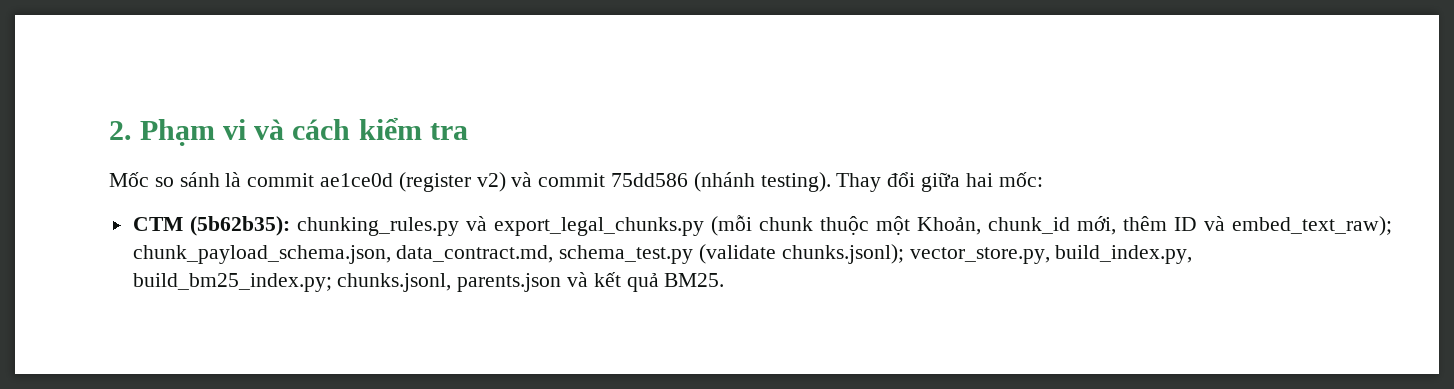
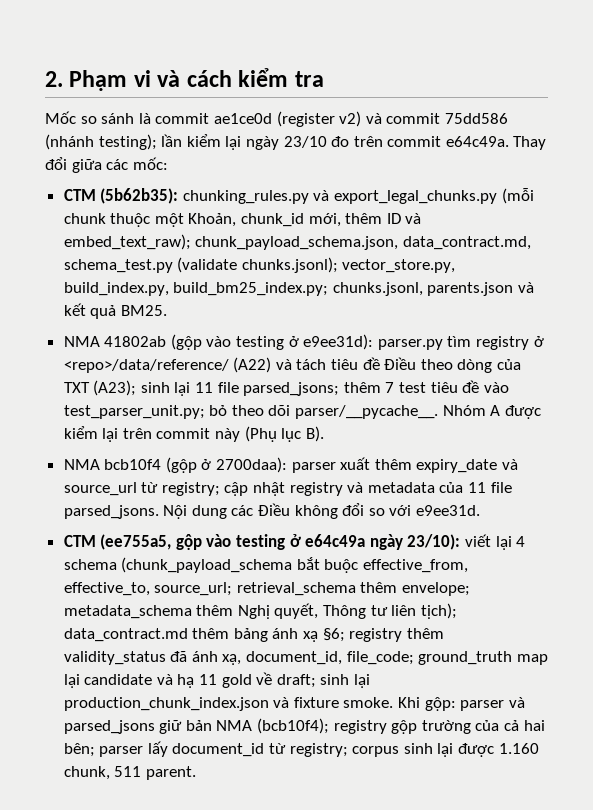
- Mốc so sánh là commit ae1ce0d (register v2) và commit 75dd586 (nhánh testing).
+ Mốc so sánh là commit ae1ce0d (register v2) và commit 75dd586 (nhánh testing); lần kiểm lại ngày 23/10 đo trên commit e64c49a.
- Thay đổi giữa hai mốc:
+ Thay đổi giữa các mốc:
+ NMA 41802ab (gộp vào testing ở e9ee31d): parser.py tìm registry ở <repo>/data/reference/ (A22) và tách tiêu đề Điều theo dòng của TXT (A23); sinh lại 11 file parsed_jsons; thêm 7 test tiêu đề vào test_parser_unit.py; bỏ theo dõi parser/__pycache__. Nhóm A được kiểm lại trên commit này (Phụ lục B).
+ NMA bcb10f4 (gộp ở 2700daa): parser xuất thêm expiry_date và source_url từ registry; cập nhật registry và metadata của 11 file parsed_jsons. Nội dung các Điều không đổi so với e9ee31d.
+ CTM (ee755a5, gộp vào testing ở e64c49a ngày 23/10): viết lại 4 schema (chunk_payload_schema bắt buộc effective_from, effective_to, source_url; retrieval_schema thêm envelope; metadata_schema thêm Nghị quyết, Thông tư liên tịch); data_contract.md thêm bảng ánh xạ §6; registry thêm validity_status đã ánh xạ, document_id, file_code; ground_truth map lại candidate và hạ 11 gold về draft; sinh lại production_chunk_index.json và fixture smoke. Khi gộp: parser và parsed_jsons giữ bản NMA (bcb10f4); registry gộp trường của cả hai bên; parser lấy document_id từ registry; corpus sinh lại được 1.160 chunk, 511 parent.

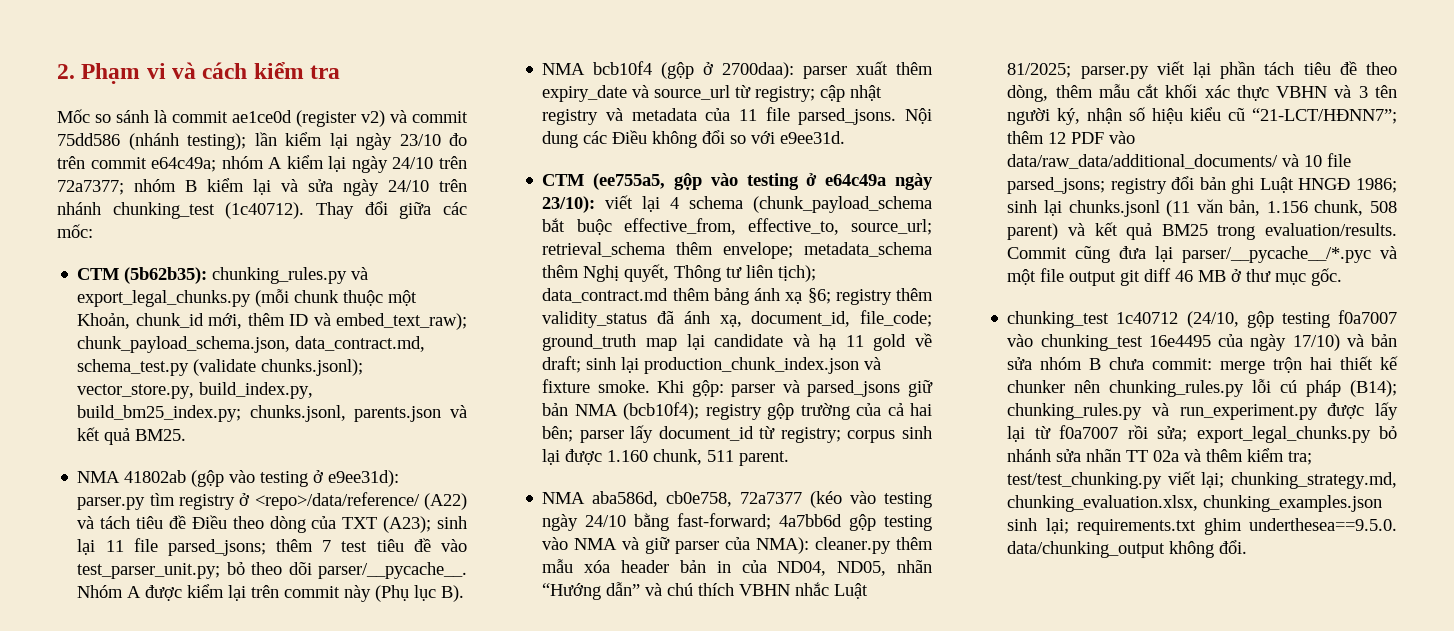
- Mốc so sánh là commit ae1ce0d (register v2) và commit 75dd586 (nhánh testing); lần kiểm lại ngày 23/10 đo trên commit e64c49a.
+ Mốc so sánh là commit ae1ce0d (register v2) và commit 75dd586 (nhánh testing); lần kiểm lại ngày 23/10 đo trên commit e64c49a; nhóm A kiểm lại ngày 24/10 trên 72a7377; nhóm B kiểm lại và sửa ngày 24/10 trên nhánh chunking_test (1c40712).
+ NMA aba586d, cb0e758, 72a7377 (kéo vào testing ngày 24/10 bằng fast-forward; 4a7bb6d gộp testing vào NMA và giữ parser của NMA): cleaner.py thêm mẫu xóa header bản in của ND04, ND05, nhãn “Hướng dẫn” và chú thích VBHN nhắc Luật 81/2025; parser.py viết lại phần tách tiêu đề theo dòng, thêm mẫu cắt khối xác thực VBHN và 3 tên người ký, nhận số hiệu kiểu cũ “21-LCT/HĐNN7”; thêm 12 PDF vào data/raw_data/additional_documents/ và 10 file parsed_jsons; registry đổi bản ghi Luật HNGĐ 1986; sinh lại chunks.jsonl (11 văn bản, 1.156 chunk, 508 parent) và kết quả BM25 trong evaluation/results. Commit cũng đưa lại parser/__pycache__/*.pyc và một file output git diff 46 MB ở thư mục gốc.
+ chunking_test 1c40712 (24/10, gộp testing f0a7007 vào chunking_test 16e4495 của ngày 17/10) và bản sửa nhóm B chưa commit: merge trộn hai thiết kế chunker nên chunking_rules.py lỗi cú pháp (B14); chunking_rules.py và run_experiment.py được lấy lại từ f0a7007 rồi sửa; export_legal_chunks.py bỏ nhánh sửa nhãn TT 02a và thêm kiểm tra; test/test_chunking.py viết lại; chunking_strategy.md, chunking_evaluation.xlsx, chunking_examples.json sinh lại; requirements.txt ghim underthesea==9.5.0. data/chunking_output không đổi.

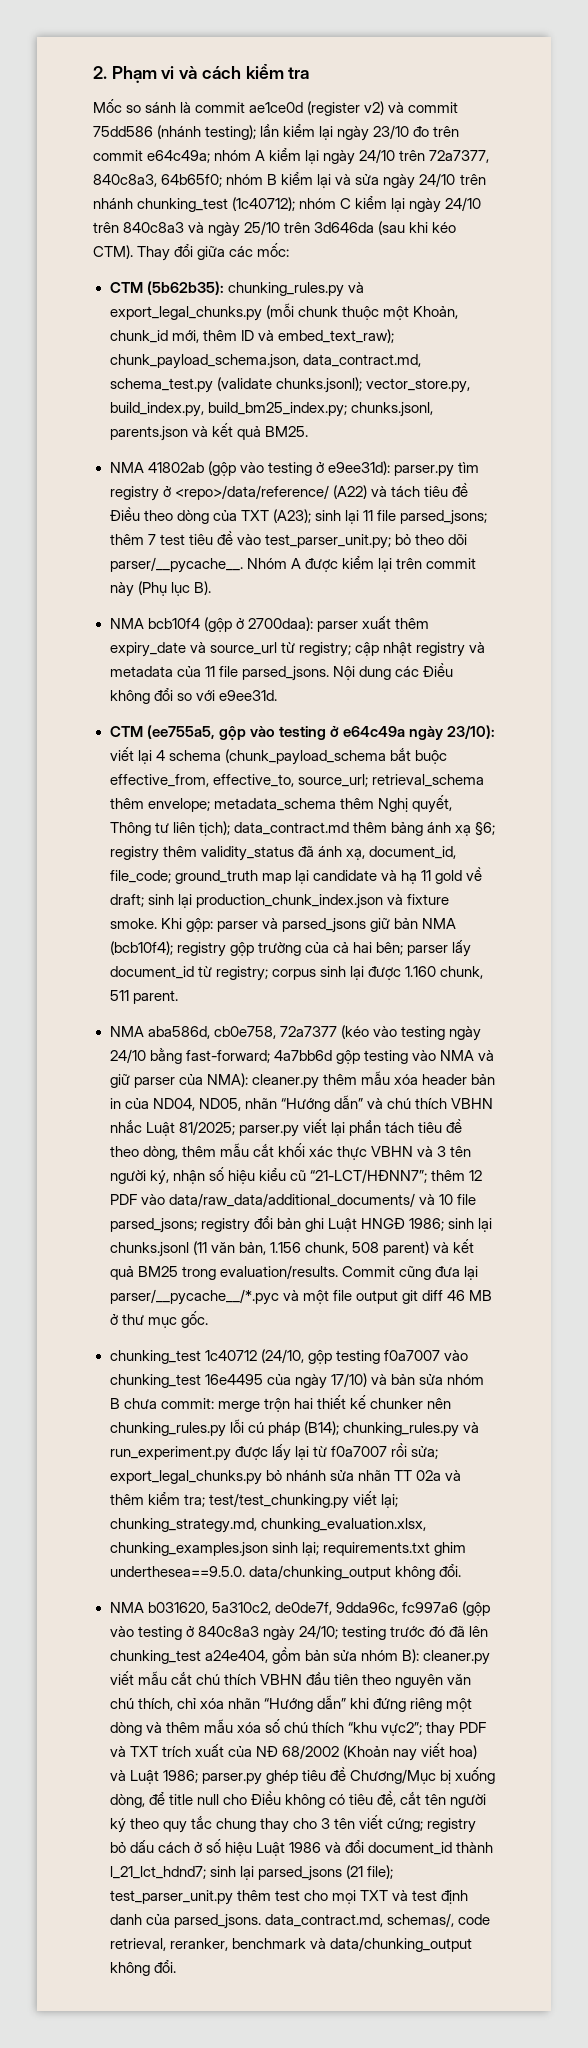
- Mốc so sánh là commit ae1ce0d (register v2) và commit 75dd586 (nhánh testing); lần kiểm lại ngày 23/10 đo trên commit e64c49a; nhóm A kiểm lại ngày 24/10 trên 72a7377; nhóm B kiểm lại và sửa ngày 24/10 trên nhánh chunking_test (1c40712).
+ Mốc so sánh là commit ae1ce0d (register v2) và commit 75dd586 (nhánh testing); lần kiểm lại ngày 23/10 đo trên commit e64c49a; nhóm A kiểm lại ngày 24/10 trên 72a7377, 840c8a3, 64b65f0; nhóm B kiểm lại và sửa ngày 24/10 trên nhánh chunking_test (1c40712); nhóm C kiểm lại ngày 24/10 trên 840c8a3 và ngày 25/10 trên 3d646da (sau khi kéo CTM).
+ NMA b031620, 5a310c2, de0de7f, 9dda96c, fc997a6 (gộp vào testing ở 840c8a3 ngày 24/10; testing trước đó đã lên chunking_test a24e404, gồm bản sửa nhóm B): cleaner.py viết mẫu cắt chú thích VBHN đầu tiên theo nguyên văn chú thích, chỉ xóa nhãn “Hướng dẫn” khi đứng riêng một dòng và thêm mẫu xóa số chú thích “khu vực2”; thay PDF và TXT trích xuất của NĐ 68/2002 (Khoản nay viết hoa) và Luật 1986; parser.py ghép tiêu đề Chương/Mục bị xuống dòng, để title null cho Điều không có tiêu đề, cắt tên người ký theo quy tắc chung thay cho 3 tên viết cứng; registry bỏ dấu cách ở số hiệu Luật 1986 và đổi document_id thành l_21_lct_hdnd7; sinh lại parsed_jsons (21 file); test_parser_unit.py thêm test cho mọi TXT và test định danh của parsed_jsons. data_contract.md, schemas/, code retrieval, reranker, benchmark và data/chunking_output không đổi.

